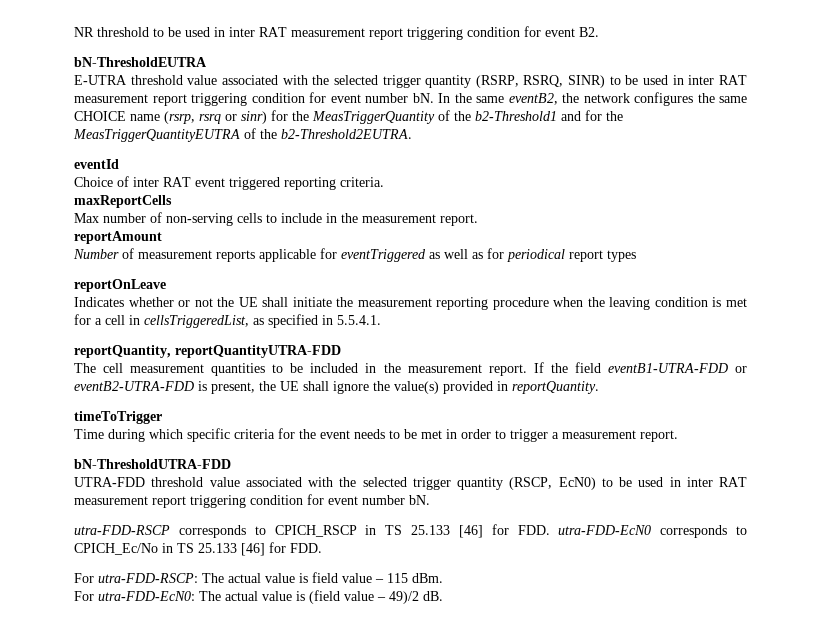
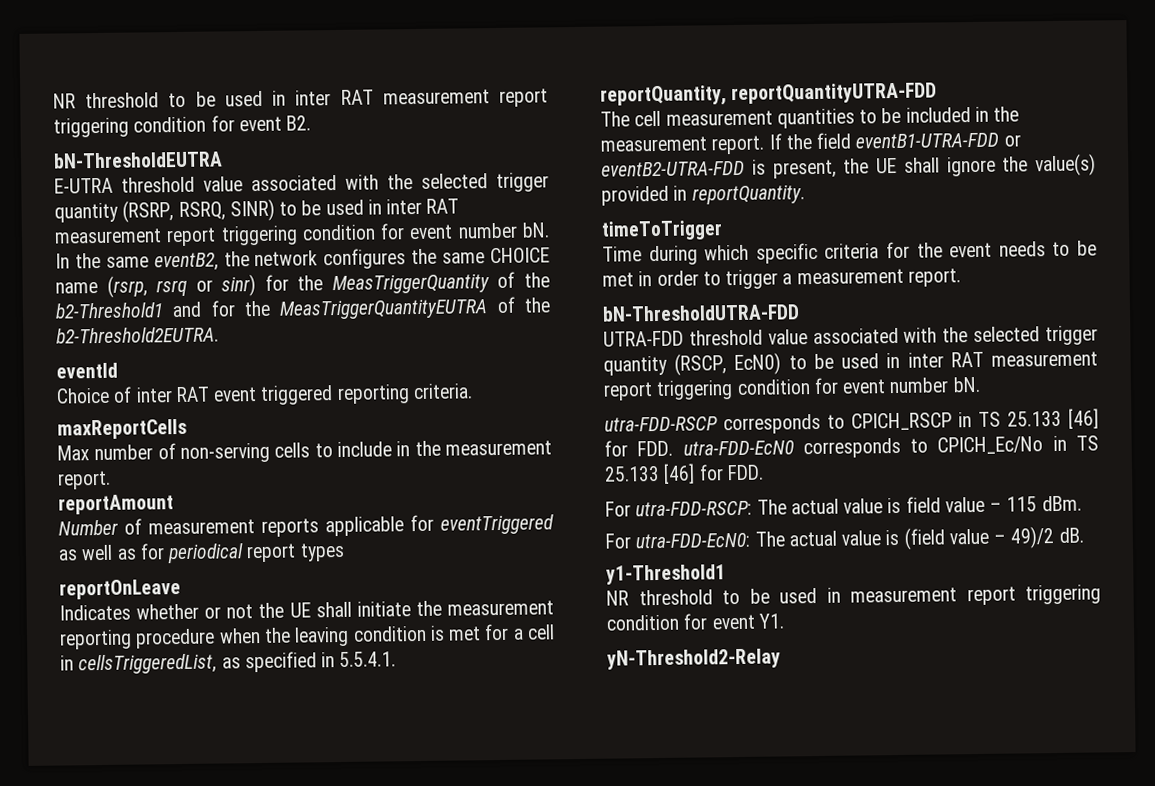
+ y1-Threshold1
+ NR threshold to be used in measurement report triggering condition for event Y1.
+ yN-Threshold2-Relay

